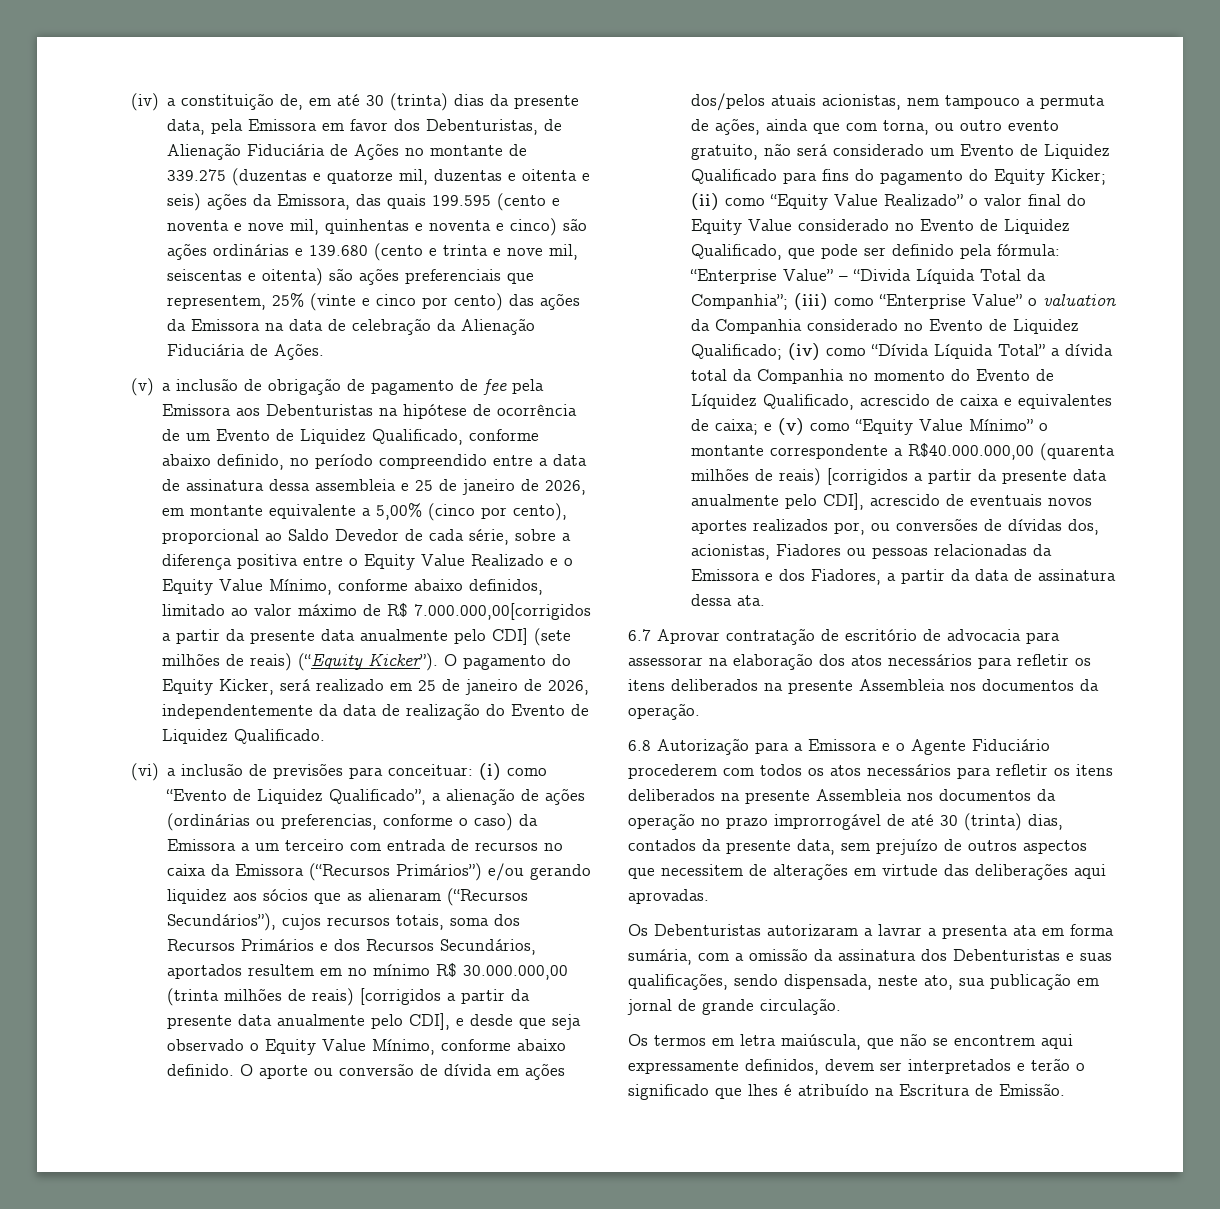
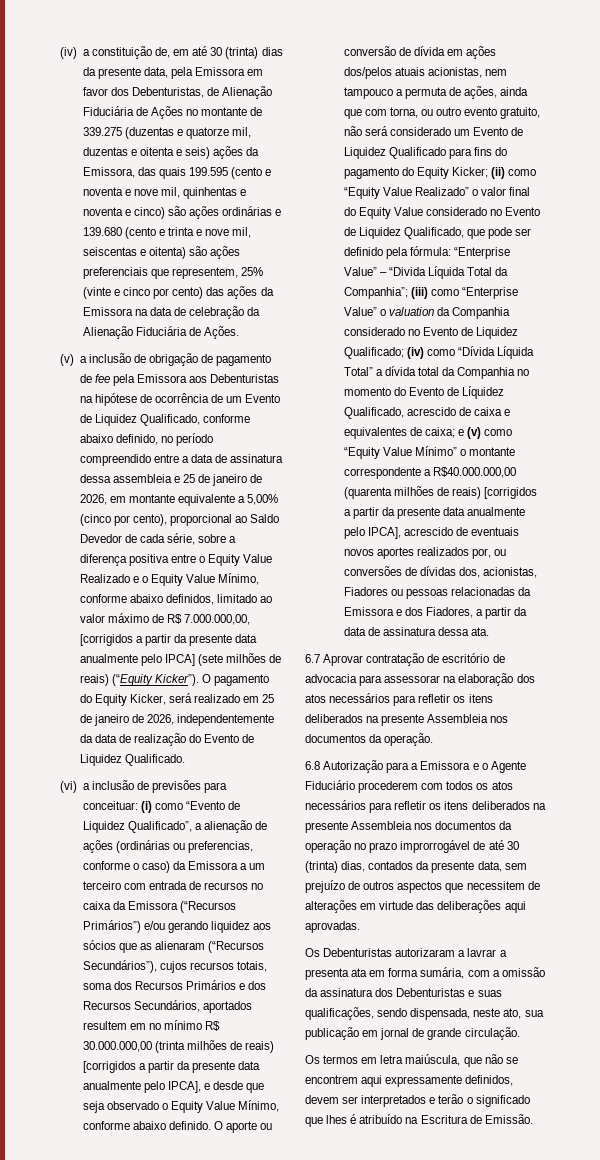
- (v) a inclusão de obrigação de pagamento de fee pela Emissora aos Debenturistas na hipótese de ocorrência de um Evento de Liquidez Qualificado, conforme abaixo definido, no período compreendido entre a data de assinatura dessa assembleia e 25 de janeiro de 2026, em montante equivalente a 5,00% (cinco por cento), proporcional ao Saldo Devedor de cada série, sobre a diferença positiva entre o Equity Value Realizado e o Equity Value Mínimo, conforme abaixo definidos, limitado ao valor máximo de R$ 7.000.000,00[corrigidos a partir da presente data anualmente pelo CDI] (sete milhões de reais) (“Equity Kicker”).
+ (v) a inclusão de obrigação de pagamento de fee pela Emissora aos Debenturistas na hipótese de ocorrência de um Evento de Liquidez Qualificado, conforme abaixo definido, no período compreendido entre a data de assinatura dessa assembleia e 25 de janeiro de 2026, em montante equivalente a 5,00% (cinco por cento), proporcional ao Saldo Devedor de cada série, sobre a diferença positiva entre o Equity Value Realizado e o Equity Value Mínimo, conforme abaixo definidos, limitado ao valor máximo de R$ 7.000.000,00, [corrigidos a partir da presente data anualmente pelo IPCA] (sete milhões de reais) (“Equity Kicker”).
- (i) como “Evento de Liquidez Qualificado”, a alienação de ações (ordinárias ou preferencias, conforme o caso) da Emissora a um terceiro com entrada de recursos no caixa da Emissora (“Recursos Primários”) e/ou gerando liquidez aos sócios que as alienaram (“Recursos Secundários”), cujos recursos totais, soma dos Recursos Primários e dos Recursos Secundários, aportados resultem em no mínimo R$ 30.000.000,00 (trinta milhões de reais) [corrigidos a partir da presente data anualmente pelo CDI], e desde que seja observado o Equity Value Mínimo, conforme abaixo definido.
+ (i) como “Evento de Liquidez Qualificado”, a alienação de ações (ordinárias ou preferencias, conforme o caso) da Emissora a um terceiro com entrada de recursos no caixa da Emissora (“Recursos Primários”) e/ou gerando liquidez aos sócios que as alienaram (“Recursos Secundários”), cujos recursos totais, soma dos Recursos Primários e dos Recursos Secundários, aportados resultem em no mínimo R$ 30.000.000,00 (trinta milhões de reais) [corrigidos a partir da presente data anualmente pelo IPCA], e desde que seja observado o Equity Value Mínimo, conforme abaixo definido.
- e (v) como “Equity Value Mínimo” o montante correspondente a R$40.000.000,00 (quarenta milhões de reais) [corrigidos a partir da presente data anualmente pelo CDI], acrescido de eventuais novos aportes realizados por, ou conversões de dívidas dos, acionistas, Fiadores ou pessoas relacionadas da Emissora e dos Fiadores, a partir da data de assinatura dessa ata.
+ e (v) como “Equity Value Mínimo” o montante correspondente a R$40.000.000,00 (quarenta milhões de reais) [corrigidos a partir da presente data anualmente pelo IPCA], acrescido de eventuais novos aportes realizados por, ou conversões de dívidas dos, acionistas, Fiadores ou pessoas relacionadas da Emissora e dos Fiadores, a partir da data de assinatura dessa ata.

